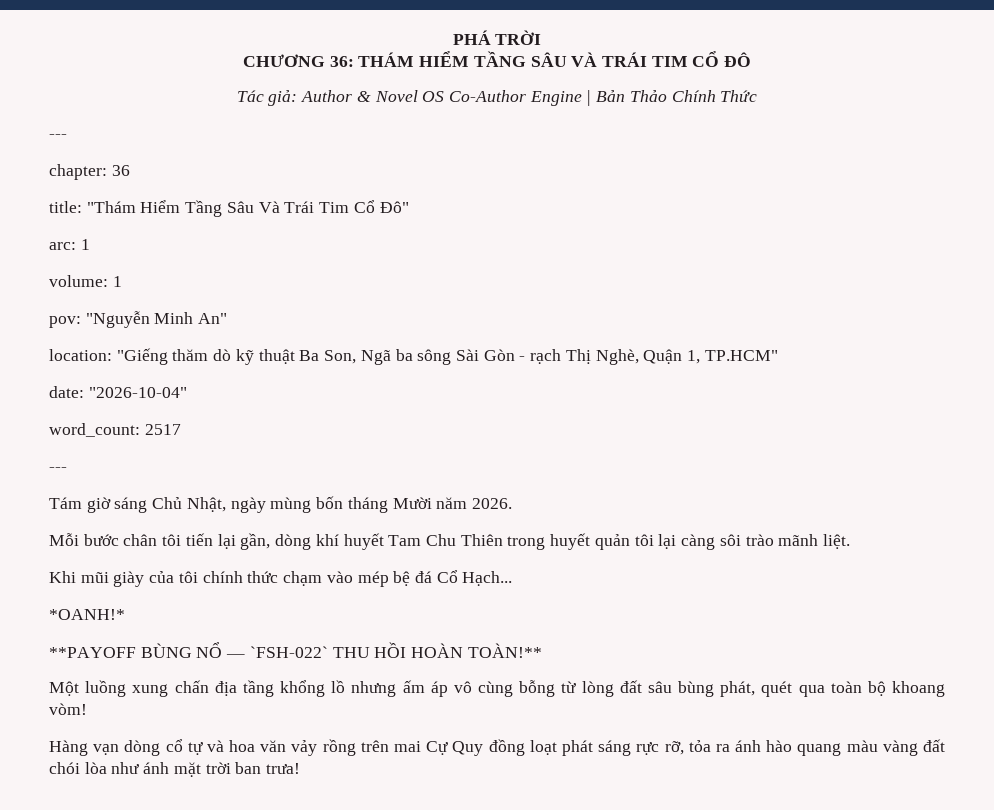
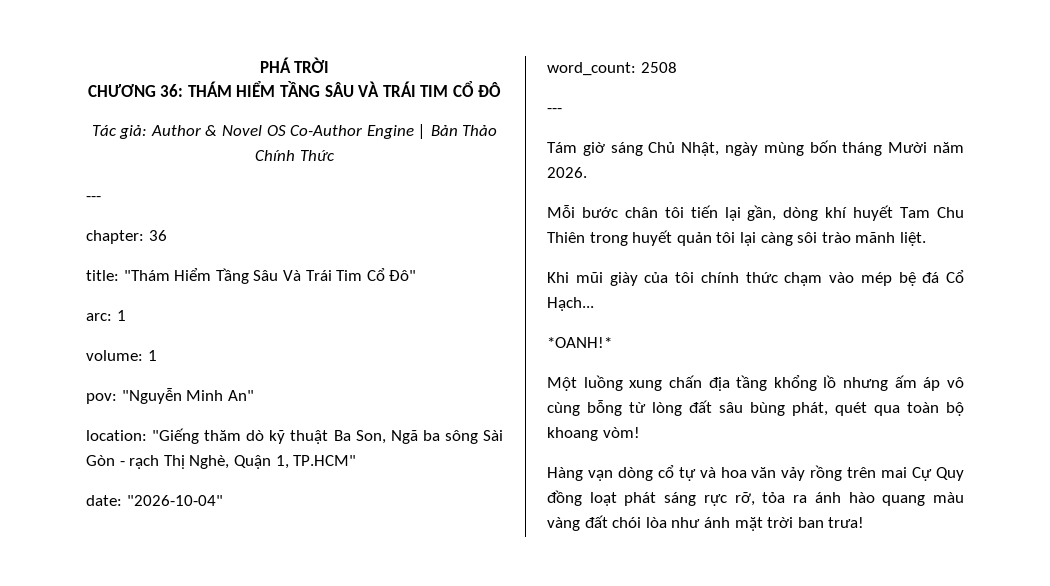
- word_count: 2517
+ word_count: 2508
- **PAYOFF BÙNG NỔ — `FSH-022` THU HỒI HOÀN TOÀN!**

